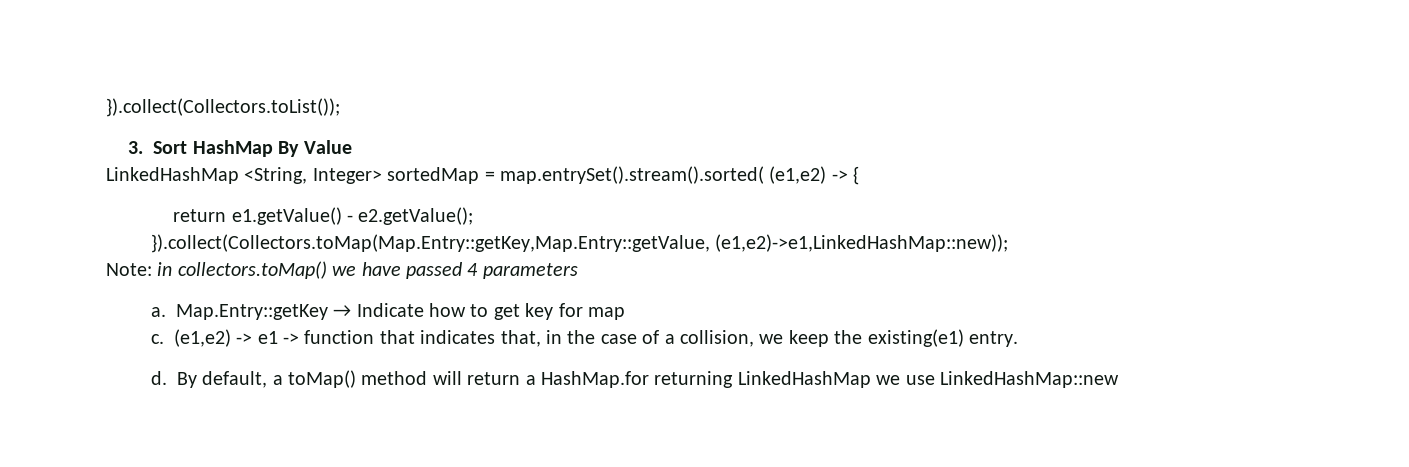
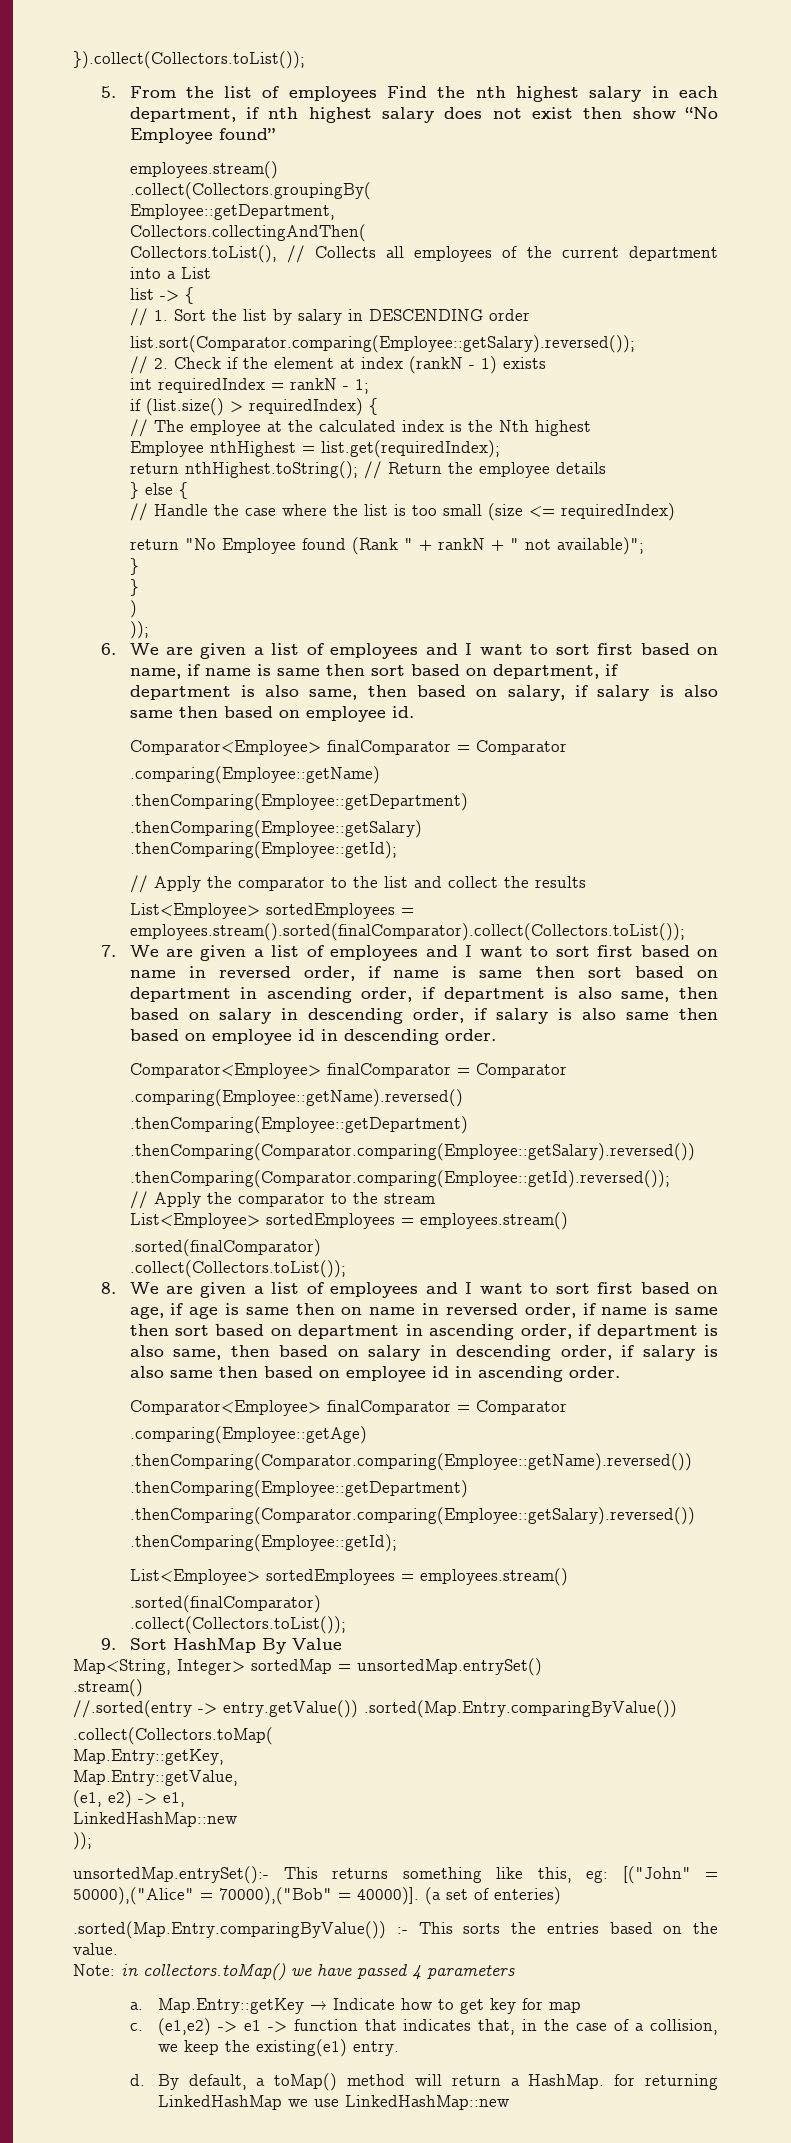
- 3. Sort HashMap By Value
+ 5. From the list of employees Find the nth highest salary in each department, if nth highest salary does not exist then show “No Employee found”
+ employees.stream()
+ .collect(Collectors.groupingBy(
+ Employee::getDepartment,
+ Collectors.collectingAndThen(
+ Collectors.toList(), // Collects all employees of the current department into a List
+ list -> {
+ // 1. Sort the list by salary in DESCENDING order
+ list.sort(Comparator.comparing(Employee::getSalary).reversed());
+ // 2. Check if the element at index (rankN - 1) exists
+ int requiredIndex = rankN - 1;
+ if (list.size() > requiredIndex) {
+ // The employee at the calculated index is the Nth highest
+ Employee nthHighest = list.get(requiredIndex);
+ return nthHighest.toString(); // Return the employee details
+ } else {
+ // Handle the case where the list is too small (size <= requiredIndex)
+ return "No Employee found (Rank " + rankN + " not available)";
+ }
+ }
+ )
+ ));
+ 6. We are given a list of employees and I want to sort first based on name, if name is same then sort based on department, if department is also same, then based on salary, if salary is also same then based on employee id.
+ Comparator<Employee> finalComparator = Comparator
+ .comparing(Employee::getName)
+ .thenComparing(Employee::getDepartment)
+ .thenComparing(Employee::getSalary)
+ .thenComparing(Employee::getId);
+ // Apply the comparator to the list and collect the results
+ List<Employee> sortedEmployees = employees.stream().sorted(finalComparator).collect(Collectors.toList());
+ 7. We are given a list of employees and I want to sort first based on name in reversed order, if name is same then sort based on department in ascending order, if department is also same, then based on salary in descending order, if salary is also same then based on employee id in descending order.
+ Comparator<Employee> finalComparator = Comparator
+ .comparing(Employee::getName).reversed()
+ .thenComparing(Employee::getDepartment)
+ .thenComparing(Comparator.comparing(Employee::getSalary).reversed())
+ .thenComparing(Comparator.comparing(Employee::getId).reversed());
+ // Apply the comparator to the stream
+ List<Employee> sortedEmployees = employees.stream()
+ .sorted(finalComparator)
+ .collect(Collectors.toList());
+ 8. We are given a list of employees and I want to sort first based on age, if age is same then on name in reversed order, if name is same then sort based on department in ascending order, if department is also same, then based on salary in descending order, if salary is also same then based on employee id in ascending order.
+ Comparator<Employee> finalComparator = Comparator
+ .comparing(Employee::getAge)
+ .thenComparing(Comparator.comparing(Employee::getName).reversed())
+ .thenComparing(Employee::getDepartment)
+ .thenComparing(Comparator.comparing(Employee::getSalary).reversed())
+ .thenComparing(Employee::getId);
+ List<Employee> sortedEmployees = employees.stream()
+ .sorted(finalComparator)
+ .collect(Collectors.toList());
+ 9. Sort HashMap By Value
- LinkedHashMap <String, Integer> sortedMap = map.entrySet().stream().sorted( (e1,e2) -> {
- return e1.getValue() - e2.getValue();
- }).collect(Collectors.toMap(Map.Entry::getKey,Map.Entry::getValue, (e1,e2)->e1,LinkedHashMap::new));
+ Map<String, Integer> sortedMap = unsortedMap.entrySet()
+ .stream()
+ //.sorted(entry -> entry.getValue()) .sorted(Map.Entry.comparingByValue())
+ .collect(Collectors.toMap(
+ Map.Entry::getKey,
+ Map.Entry::getValue,
+ (e1, e2) -> e1,
+ LinkedHashMap::new
+ ));
+ unsortedMap.entrySet():- This returns something like this, eg: [("John" = 50000),("Alice" = 70000),("Bob" = 40000)]. (a set of enteries)
+ .sorted(Map.Entry.comparingByValue()) :- This sorts the entries based on the value.
- By default, a toMap() method will return a HashMap.for returning LinkedHashMap we use LinkedHashMap::new
+ By default, a toMap() method will return a HashMap. for returning LinkedHashMap we use LinkedHashMap::new

